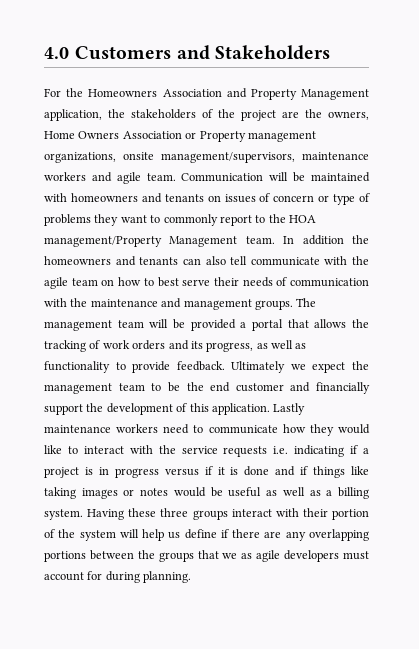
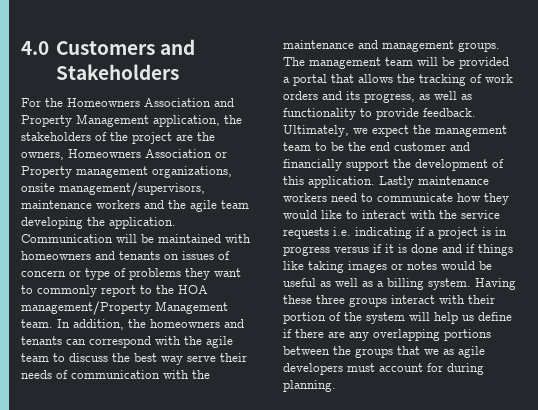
- For the Homeowners Association and Property Management application, the stakeholders of the project are the owners, Home Owners Association or Property management organizations, onsite management/supervisors, maintenance workers and agile team.
+ For the Homeowners Association and Property Management application, the stakeholders of the project are the owners, Homeowners Association or Property management organizations, onsite management/supervisors, maintenance workers and the agile team developing the application.
- In addition the homeowners and tenants can also tell communicate with the agile team on how to best serve their needs of communication with the maintenance and management groups.
+ In addition, the homeowners and tenants can correspond with the agile team to discuss the best way serve their needs of communication with the maintenance and management groups.
- Ultimately we expect the management team to be the end customer and financially support the development of this application.
+ Ultimately, we expect the management team to be the end customer and financially support the development of this application.

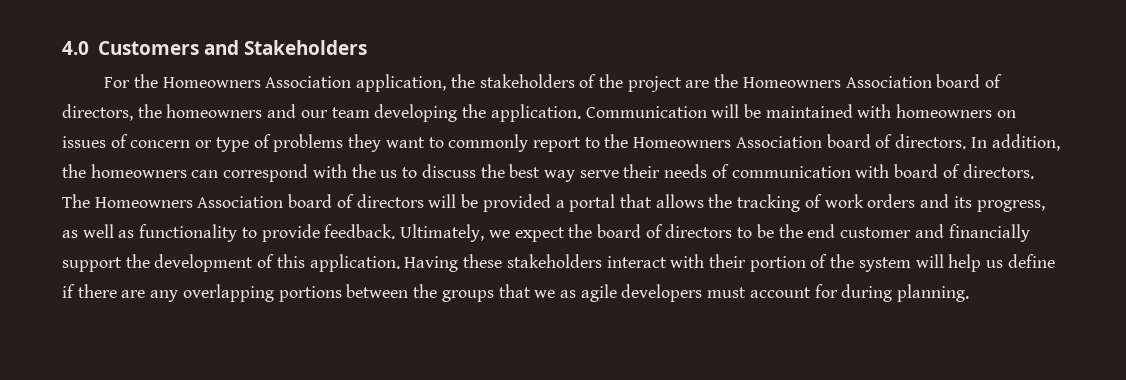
- For the Homeowners Association and Property Management application, the stakeholders of the project are the owners, Homeowners Association or Property management organizations, onsite management/supervisors, maintenance workers and the agile team developing the application.
+ For the Homeowners Association application, the stakeholders of the project are the Homeowners Association board of directors, the homeowners and our team developing the application.
- Communication will be maintained with homeowners and tenants on issues of concern or type of problems they want to commonly report to the HOA management/Property Management team.
+ Communication will be maintained with homeowners on issues of concern or type of problems they want to commonly report to the Homeowners Association board of directors.
- In addition, the homeowners and tenants can correspond with the agile team to discuss the best way serve their needs of communication with the maintenance and management groups. The management team will be provided a portal that allows the tracking of work orders and its progress, as well as functionality to provide feedback.
+ In addition, the homeowners can correspond with the us to discuss the best way serve their needs of communication with board of directors. The Homeowners Association board of directors will be provided a portal that allows the tracking of work orders and its progress, as well as functionality to provide feedback.
- Ultimately, we expect the management team to be the end customer and financially support the development of this application.
+ Ultimately, we expect the board of directors to be the end customer and financially support the development of this application.
- Lastly maintenance workers need to communicate how they would like to interact with the service requests i.e. indicating if a project is in progress versus if it is done and if things like taking images or notes would be useful as well as a billing system. Having these three groups interact with their portion of the system will help us define if there are any overlapping portions between the groups that we as agile developers must account for during planning.
+ Having these stakeholders interact with their portion of the system will help us define if there are any overlapping portions between the groups that we as agile developers must account for during planning.

